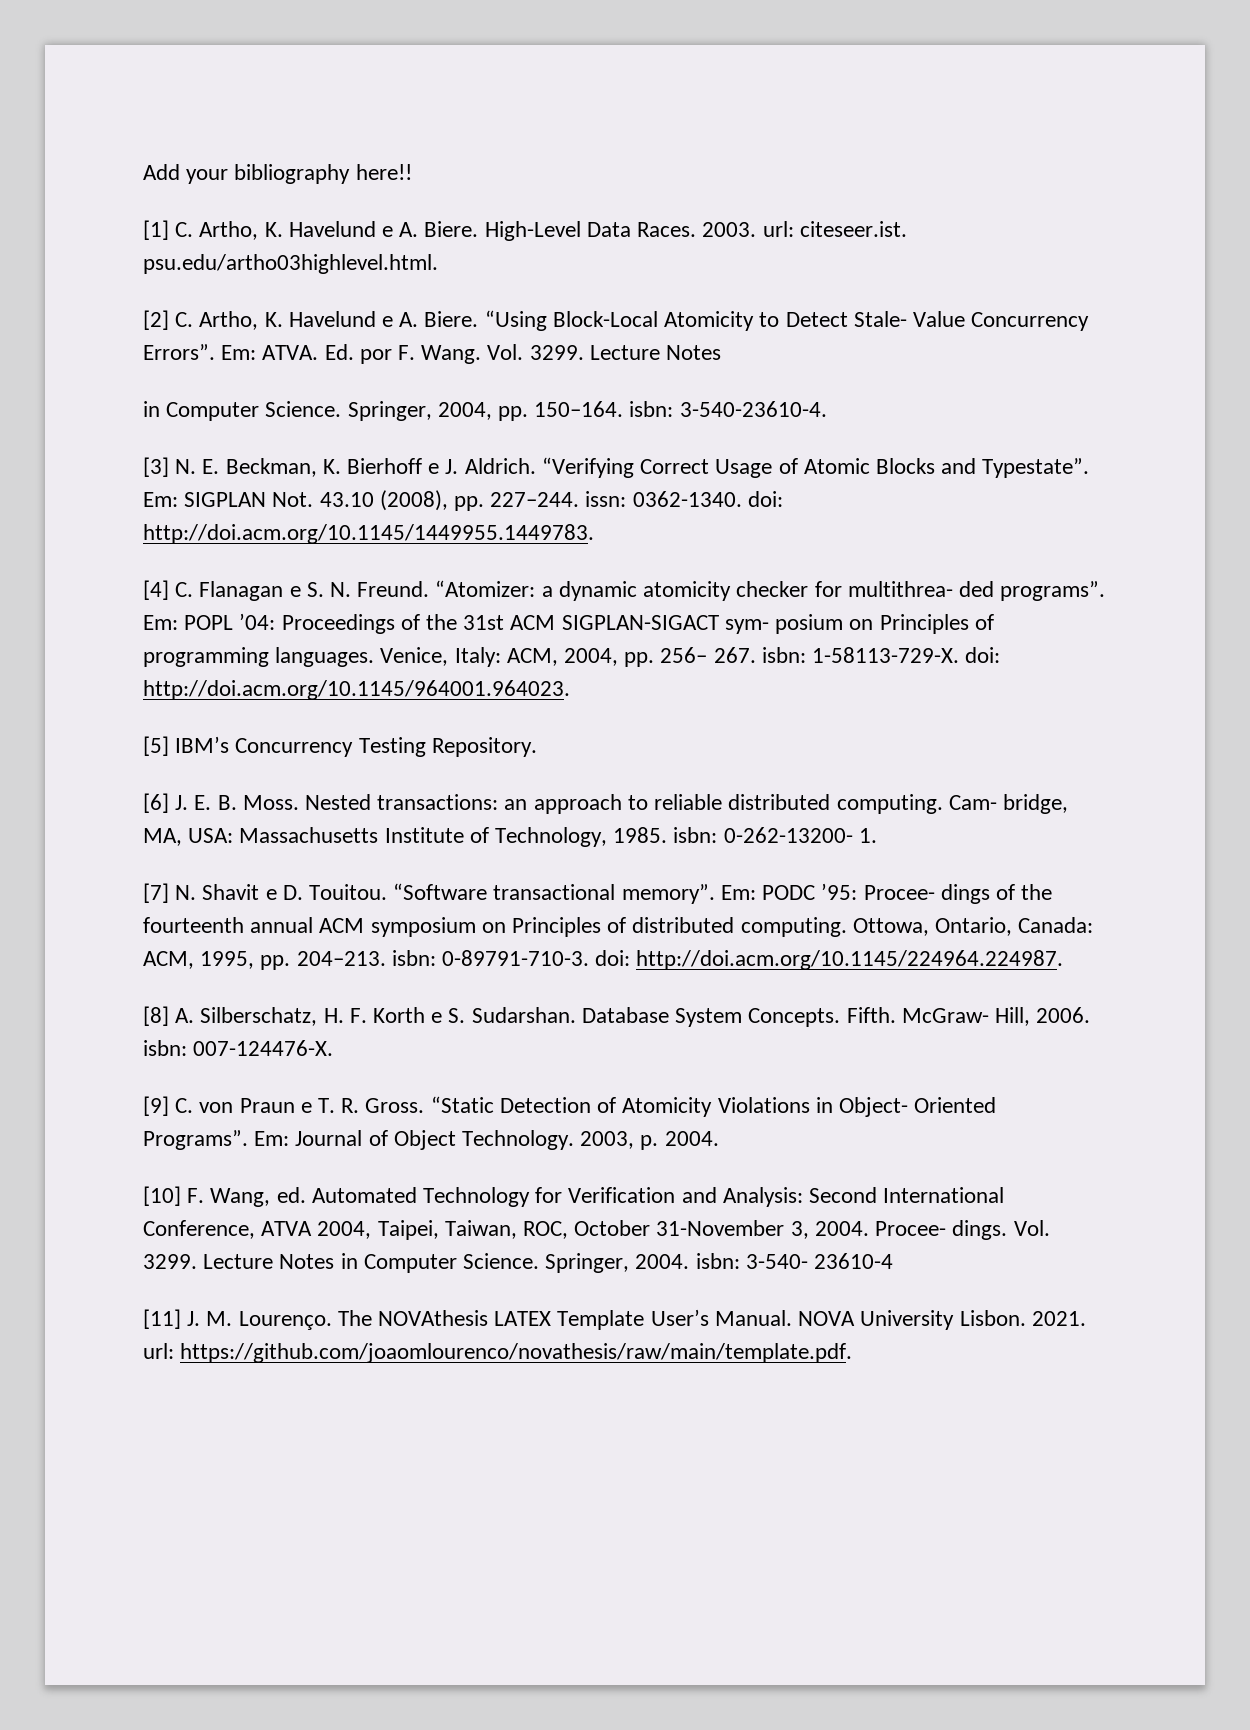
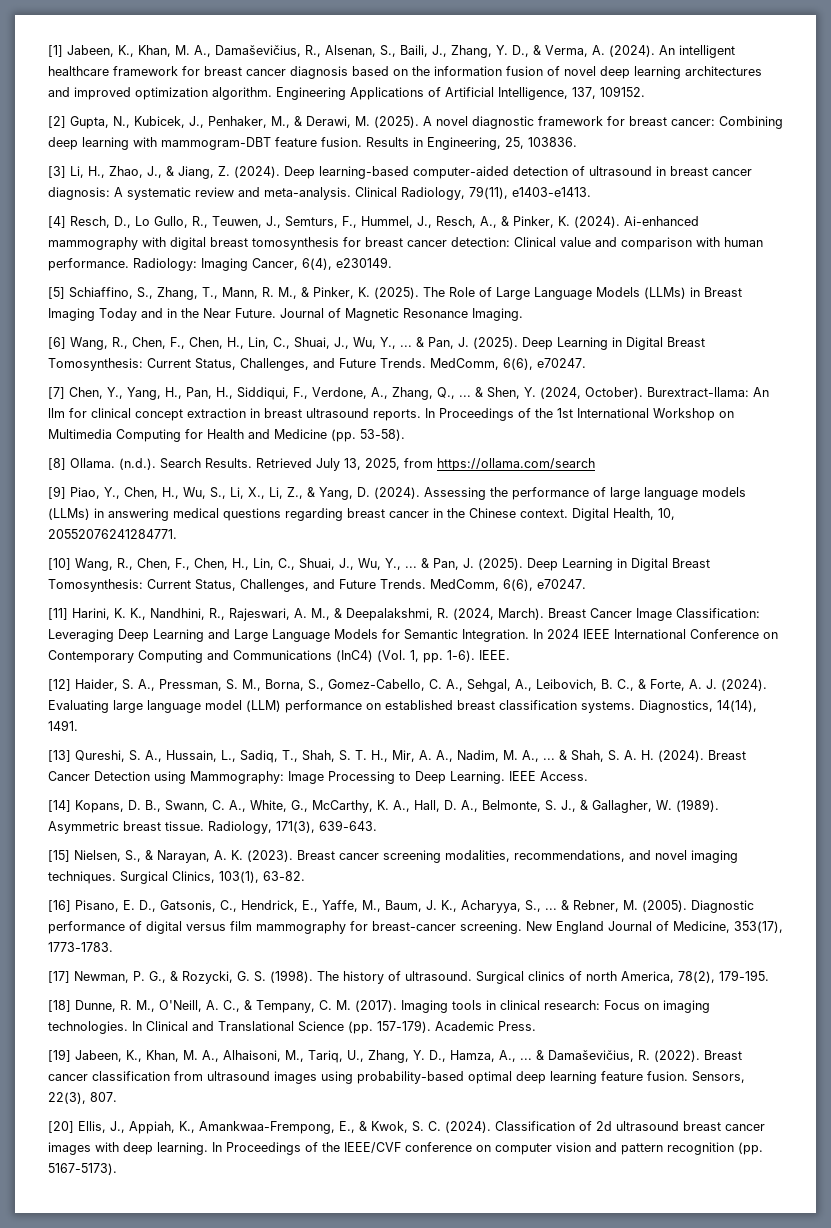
- Add your bibliography here!!
- [1] C. Artho, K. Havelund e A. Biere. High-Level Data Races. 2003. url: citeseer.ist. psu.edu/artho03highlevel.html.
- [2] C. Artho, K. Havelund e A. Biere. “Using Block-Local Atomicity to Detect Stale- Value Concurrency Errors”. Em: ATVA. Ed. por F. Wang. Vol. 3299. Lecture Notes
- in Computer Science. Springer, 2004, pp. 150–164. isbn: 3-540-23610-4.
- [3] N. E. Beckman, K. Bierhoff e J. Aldrich. “Verifying Correct Usage of Atomic Blocks and Typestate”. Em: SIGPLAN Not. 43.10 (2008), pp. 227–244. issn: 0362-1340. doi: http://doi.acm.org/10.1145/1449955.1449783.
- [4] C. Flanagan e S. N. Freund. “Atomizer: a dynamic atomicity checker for multithrea- ded programs”. Em: POPL ’04: Proceedings of the 31st ACM SIGPLAN-SIGACT sym- posium on Principles of programming languages. Venice, Italy: ACM, 2004, pp. 256– 267. isbn: 1-58113-729-X. doi: http://doi.acm.org/10.1145/964001.964023.
- [5] IBM’s Concurrency Testing Repository.
- [6] J. E. B. Moss. Nested transactions: an approach to reliable distributed computing. Cam- bridge, MA, USA: Massachusetts Institute of Technology, 1985. isbn: 0-262-13200- 1.
- [7] N. Shavit e D. Touitou. “Software transactional memory”. Em: PODC ’95: Procee- dings of the fourteenth annual ACM symposium on Principles of distributed computing. Ottowa, Ontario, Canada: ACM, 1995, pp. 204–213. isbn: 0-89791-710-3. doi: http://doi.acm.org/10.1145/224964.224987.
- [8] A. Silberschatz, H. F. Korth e S. Sudarshan. Database System Concepts. Fifth. McGraw- Hill, 2006. isbn: 007-124476-X.
- [9] C. von Praun e T. R. Gross. “Static Detection of Atomicity Violations in Object- Oriented Programs”. Em: Journal of Object Technology. 2003, p. 2004.
- [10] F. Wang, ed. Automated Technology for Verification and Analysis: Second International Conference, ATVA 2004, Taipei, Taiwan, ROC, October 31-November 3, 2004. Procee- dings. Vol. 3299. Lecture Notes in Computer Science. Springer, 2004. isbn: 3-540- 23610-4
- [11] J. M. Lourenço. The NOVAthesis LATEX Template User’s Manual. NOVA University Lisbon. 2021. url: https://github.com/joaomlourenco/novathesis/raw/main/template.pdf.
+ [1] Jabeen, K., Khan, M. A., Damaševičius, R., Alsenan, S., Baili, J., Zhang, Y. D., & Verma, A. (2024). An intelligent healthcare framework for breast cancer diagnosis based on the information fusion of novel deep learning architectures and improved optimization algorithm. Engineering Applications of Artificial Intelligence, 137, 109152.
+ [2] Gupta, N., Kubicek, J., Penhaker, M., & Derawi, M. (2025). A novel diagnostic framework for breast cancer: Combining deep learning with mammogram-DBT feature fusion. Results in Engineering, 25, 103836.
+ [3] Li, H., Zhao, J., & Jiang, Z. (2024). Deep learning-based computer-aided detection of ultrasound in breast cancer diagnosis: A systematic review and meta-analysis. Clinical Radiology, 79(11), e1403-e1413.
+ [4] Resch, D., Lo Gullo, R., Teuwen, J., Semturs, F., Hummel, J., Resch, A., & Pinker, K. (2024). Ai-enhanced mammography with digital breast tomosynthesis for breast cancer detection: Clinical value and comparison with human performance. Radiology: Imaging Cancer, 6(4), e230149.
+ [5] Schiaffino, S., Zhang, T., Mann, R. M., & Pinker, K. (2025). The Role of Large Language Models (LLMs) in Breast Imaging Today and in the Near Future. Journal of Magnetic Resonance Imaging.
+ [6] Wang, R., Chen, F., Chen, H., Lin, C., Shuai, J., Wu, Y., ... & Pan, J. (2025). Deep Learning in Digital Breast Tomosynthesis: Current Status, Challenges, and Future Trends. MedComm, 6(6), e70247.
+ [7] Chen, Y., Yang, H., Pan, H., Siddiqui, F., Verdone, A., Zhang, Q., ... & Shen, Y. (2024, October). Burextract-llama: An llm for clinical concept extraction in breast ultrasound reports. In Proceedings of the 1st International Workshop on Multimedia Computing for Health and Medicine (pp. 53-58).
+ [8] Ollama. (n.d.). Search Results. Retrieved July 13, 2025, from https://ollama.com/search
+ [9] Piao, Y., Chen, H., Wu, S., Li, X., Li, Z., & Yang, D. (2024). Assessing the performance of large language models (LLMs) in answering medical questions regarding breast cancer in the Chinese context. Digital Health, 10, 20552076241284771.
+ [10] Wang, R., Chen, F., Chen, H., Lin, C., Shuai, J., Wu, Y., ... & Pan, J. (2025). Deep Learning in Digital Breast Tomosynthesis: Current Status, Challenges, and Future Trends. MedComm, 6(6), e70247.
+ [11] Harini, K. K., Nandhini, R., Rajeswari, A. M., & Deepalakshmi, R. (2024, March). Breast Cancer Image Classification: Leveraging Deep Learning and Large Language Models for Semantic Integration. In 2024 IEEE International Conference on Contemporary Computing and Communications (InC4) (Vol. 1, pp. 1-6). IEEE.
+ [12] Haider, S. A., Pressman, S. M., Borna, S., Gomez-Cabello, C. A., Sehgal, A., Leibovich, B. C., & Forte, A. J. (2024). Evaluating large language model (LLM) performance on established breast classification systems. Diagnostics, 14(14), 1491.
+ [13] Qureshi, S. A., Hussain, L., Sadiq, T., Shah, S. T. H., Mir, A. A., Nadim, M. A., ... & Shah, S. A. H. (2024). Breast Cancer Detection using Mammography: Image Processing to Deep Learning. IEEE Access.
+ [14] Kopans, D. B., Swann, C. A., White, G., McCarthy, K. A., Hall, D. A., Belmonte, S. J., & Gallagher, W. (1989). Asymmetric breast tissue. Radiology, 171(3), 639-643.
+ [15] Nielsen, S., & Narayan, A. K. (2023). Breast cancer screening modalities, recommendations, and novel imaging techniques. Surgical Clinics, 103(1), 63-82.
+ [16] Pisano, E. D., Gatsonis, C., Hendrick, E., Yaffe, M., Baum, J. K., Acharyya, S., ... & Rebner, M. (2005). Diagnostic performance of digital versus film mammography for breast-cancer screening. New England Journal of Medicine, 353(17), 1773-1783.
+ [17] Newman, P. G., & Rozycki, G. S. (1998). The history of ultrasound. Surgical clinics of north America, 78(2), 179-195.
+ [18] Dunne, R. M., O'Neill, A. C., & Tempany, C. M. (2017). Imaging tools in clinical research: Focus on imaging technologies. In Clinical and Translational Science (pp. 157-179). Academic Press.
+ [19] Jabeen, K., Khan, M. A., Alhaisoni, M., Tariq, U., Zhang, Y. D., Hamza, A., ... & Damaševičius, R. (2022). Breast cancer classification from ultrasound images using probability-based optimal deep learning feature fusion. Sensors, 22(3), 807.
+ [20] Ellis, J., Appiah, K., Amankwaa-Frempong, E., & Kwok, S. C. (2024). Classification of 2d ultrasound breast cancer images with deep learning. In Proceedings of the IEEE/CVF conference on computer vision and pattern recognition (pp. 5167-5173).

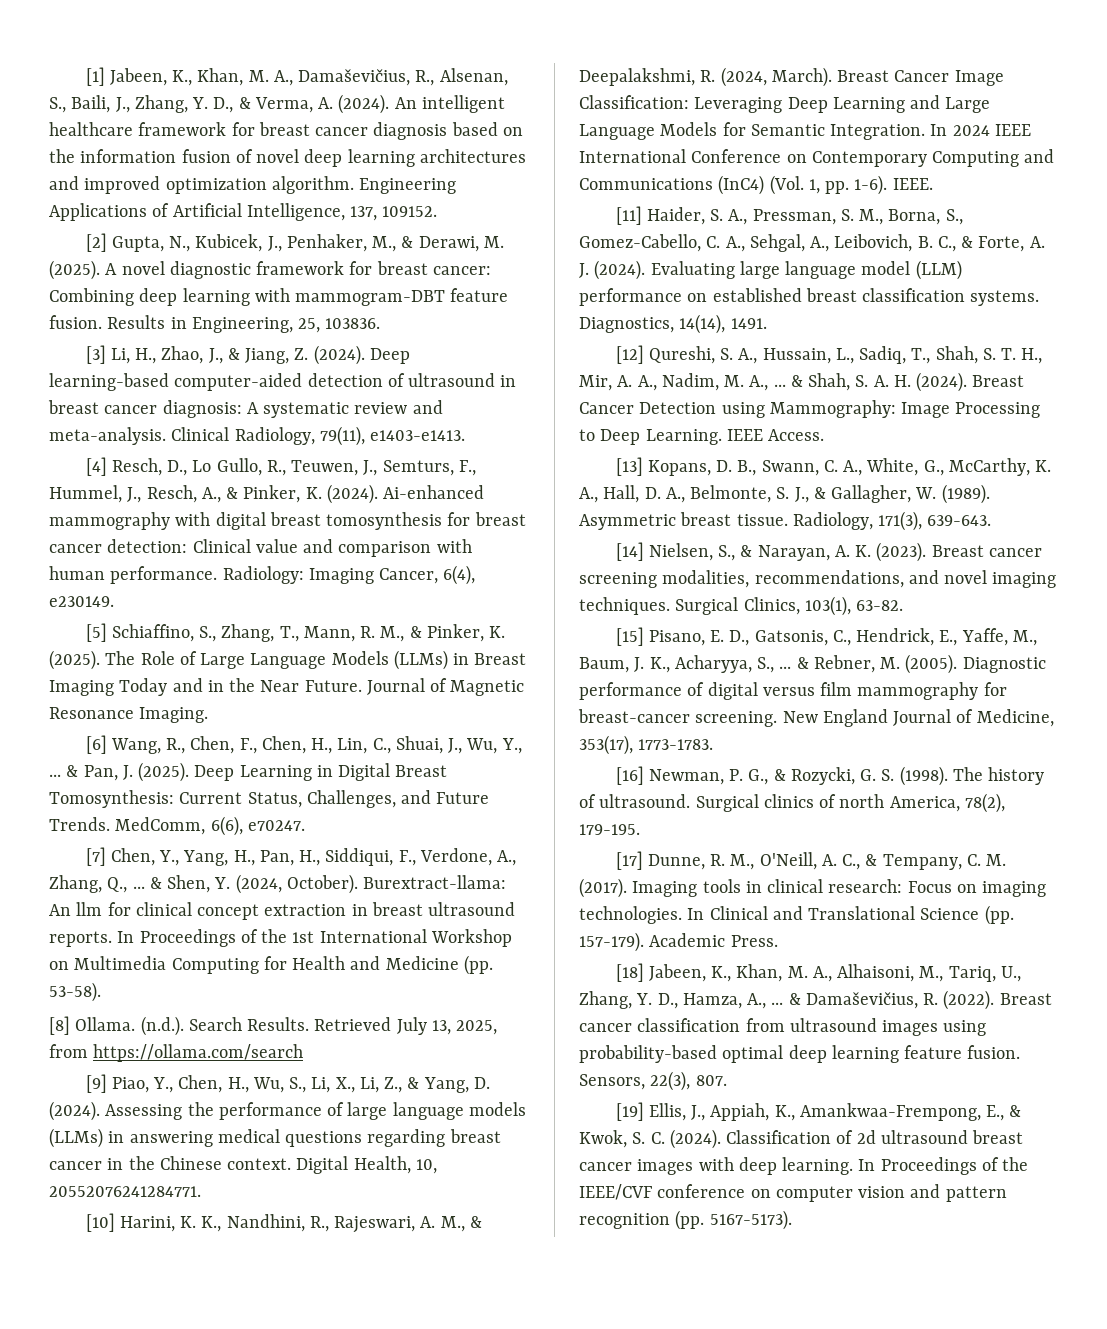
- [10] Wang, R., Chen, F., Chen, H., Lin, C., Shuai, J., Wu, Y., ... & Pan, J. (2025). Deep Learning in Digital Breast Tomosynthesis: Current Status, Challenges, and Future Trends. MedComm, 6(6), e70247.
- [11] Harini, K. K., Nandhini, R., Rajeswari, A. M., & Deepalakshmi, R. (2024, March).
+ [10] Harini, K. K., Nandhini, R., Rajeswari, A. M., & Deepalakshmi, R. (2024, March).
- [12] Haider, S. A., Pressman, S. M., Borna, S., Gomez-Cabello, C. A., Sehgal, A., Leibovich, B. C., & Forte, A. J. (2024).
+ [11] Haider, S. A., Pressman, S. M., Borna, S., Gomez-Cabello, C. A., Sehgal, A., Leibovich, B. C., & Forte, A. J. (2024).
- [13] Qureshi, S. A., Hussain, L., Sadiq, T., Shah, S. T. H., Mir, A. A., Nadim, M. A., ...
+ [12] Qureshi, S. A., Hussain, L., Sadiq, T., Shah, S. T. H., Mir, A. A., Nadim, M. A., ...
- [14] Kopans, D. B., Swann, C. A., White, G., McCarthy, K. A., Hall, D. A., Belmonte, S. J., & Gallagher, W. (1989).
+ [13] Kopans, D. B., Swann, C. A., White, G., McCarthy, K. A., Hall, D. A., Belmonte, S. J., & Gallagher, W. (1989).
- [15] Nielsen, S., & Narayan, A. K. (2023).
+ [14] Nielsen, S., & Narayan, A. K. (2023).
- [16] Pisano, E. D., Gatsonis, C., Hendrick, E., Yaffe, M., Baum, J. K., Acharyya, S., ...
+ [15] Pisano, E. D., Gatsonis, C., Hendrick, E., Yaffe, M., Baum, J. K., Acharyya, S., ...
- [17] Newman, P. G., & Rozycki, G. S. (1998).
+ [16] Newman, P. G., & Rozycki, G. S. (1998).
- [18] Dunne, R. M., O'Neill, A. C., & Tempany, C. M. (2017).
+ [17] Dunne, R. M., O'Neill, A. C., & Tempany, C. M. (2017).
- [19] Jabeen, K., Khan, M. A., Alhaisoni, M., Tariq, U., Zhang, Y. D., Hamza, A., ...
+ [18] Jabeen, K., Khan, M. A., Alhaisoni, M., Tariq, U., Zhang, Y. D., Hamza, A., ...
- [20] Ellis, J., Appiah, K., Amankwaa-Frempong, E., & Kwok, S. C. (2024).
+ [19] Ellis, J., Appiah, K., Amankwaa-Frempong, E., & Kwok, S. C. (2024).

